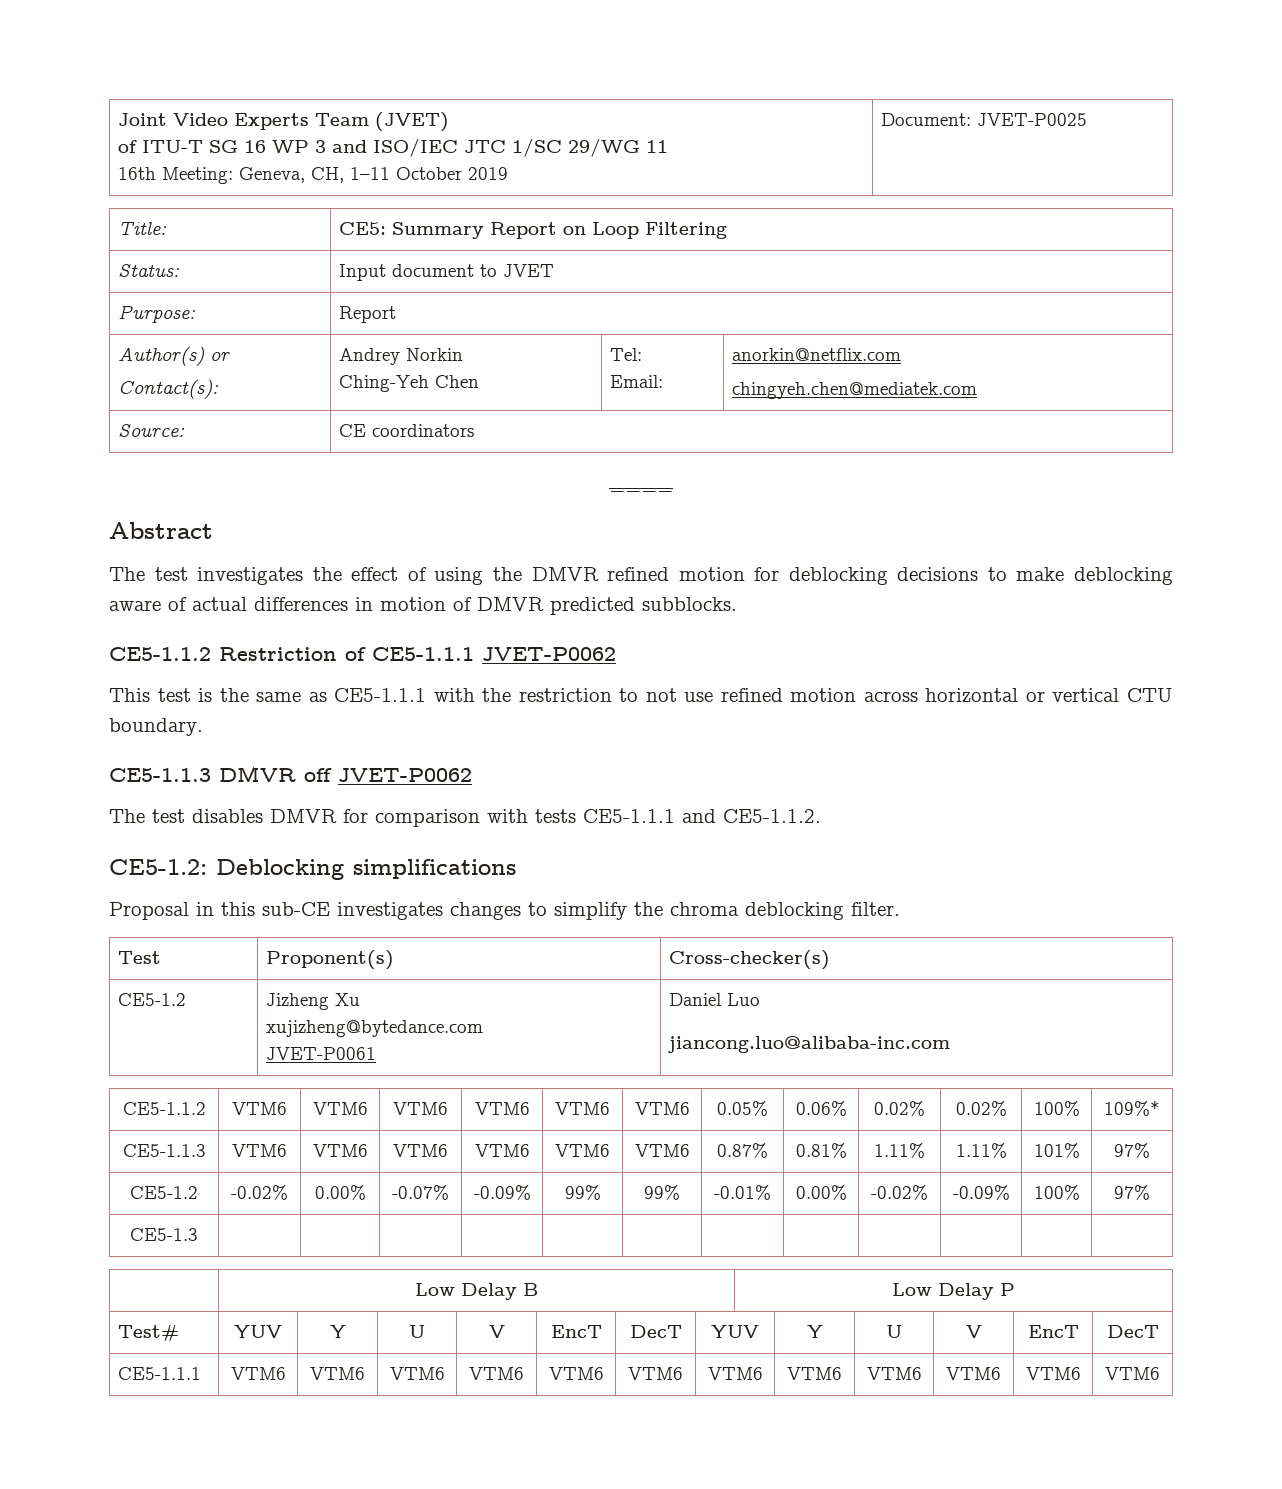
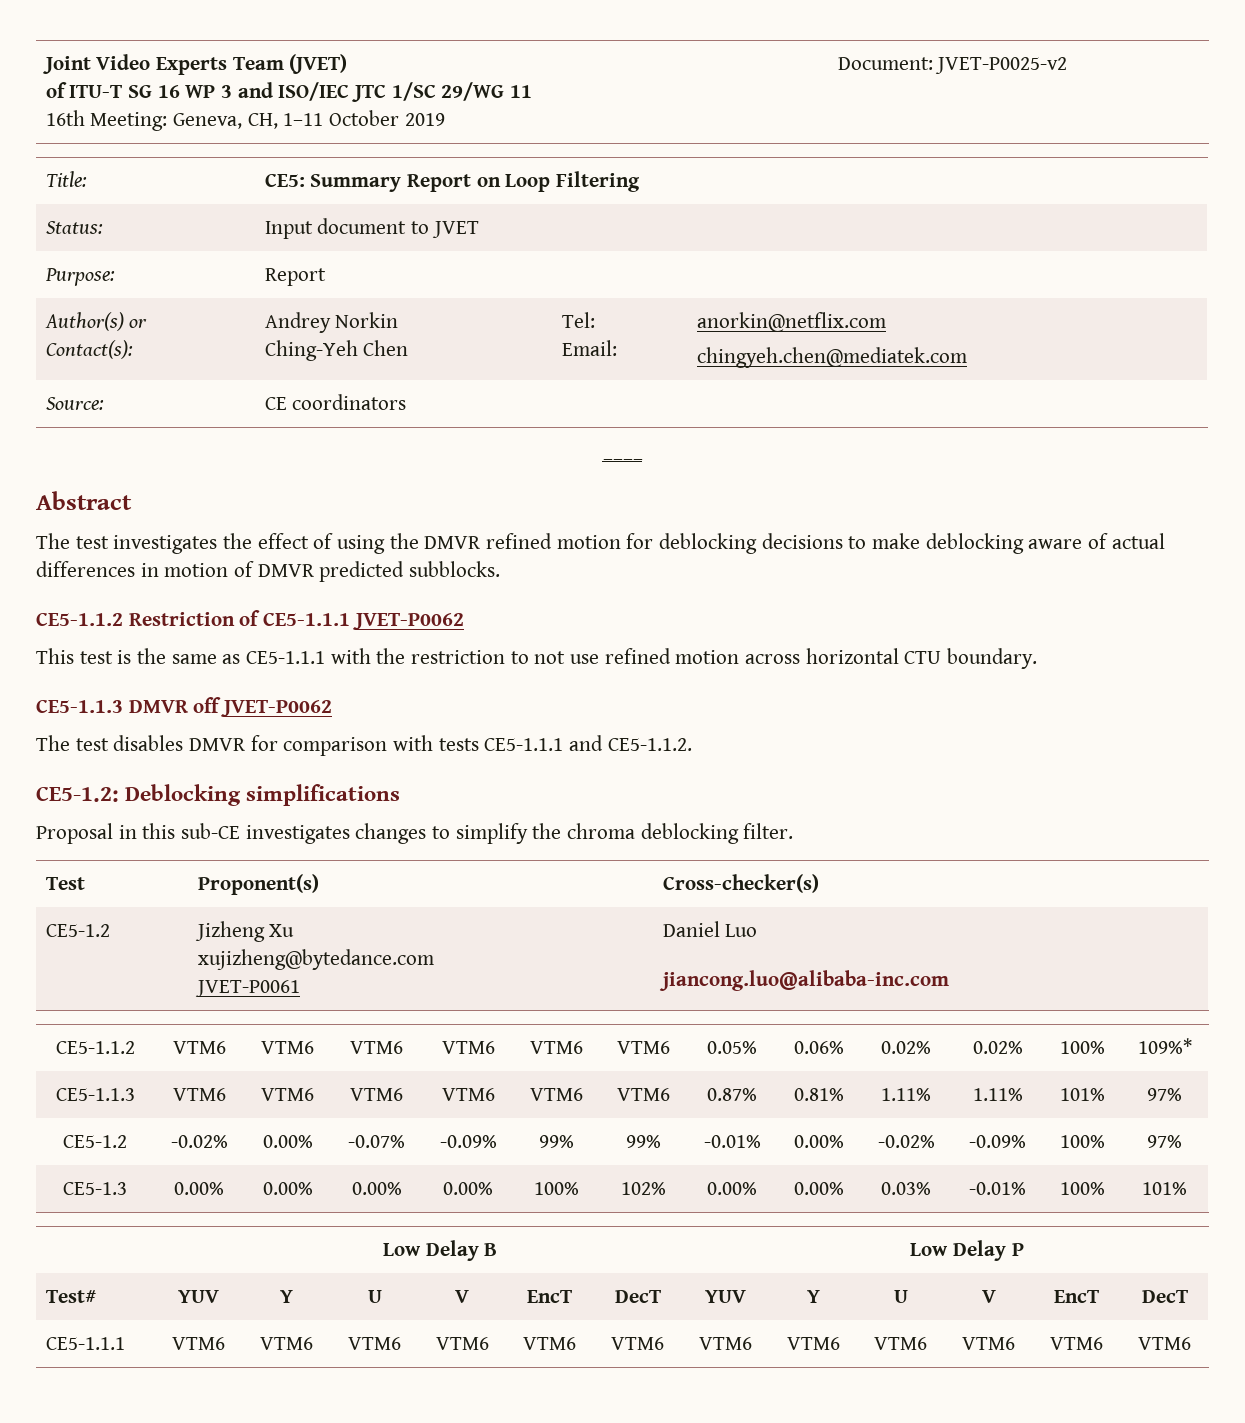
  Joint Video Experts Team (JVET)
  of ITU-T SG 16 WP 3 and ISO/IEC JTC 1/SC 29/WG 11
- 16th Meeting: Geneva, CH, 1–11 October 2019 | Document: JVET-P0025
+ 16th Meeting: Geneva, CH, 1–11 October 2019 | Document: JVET-P0025-v2
- This test is the same as CE5-1.1.1 with the restriction to not use refined motion across horizontal or vertical CTU boundary.
+ This test is the same as CE5-1.1.1 with the restriction to not use refined motion across horizontal CTU boundary.
- CE5-1.3 | | | | | | | | | | | |
+ CE5-1.3 | 0.00% | 0.00% | 0.00% | 0.00% | 100% | 102% | 0.00% | 0.00% | 0.03% | -0.01% | 100% | 101%

